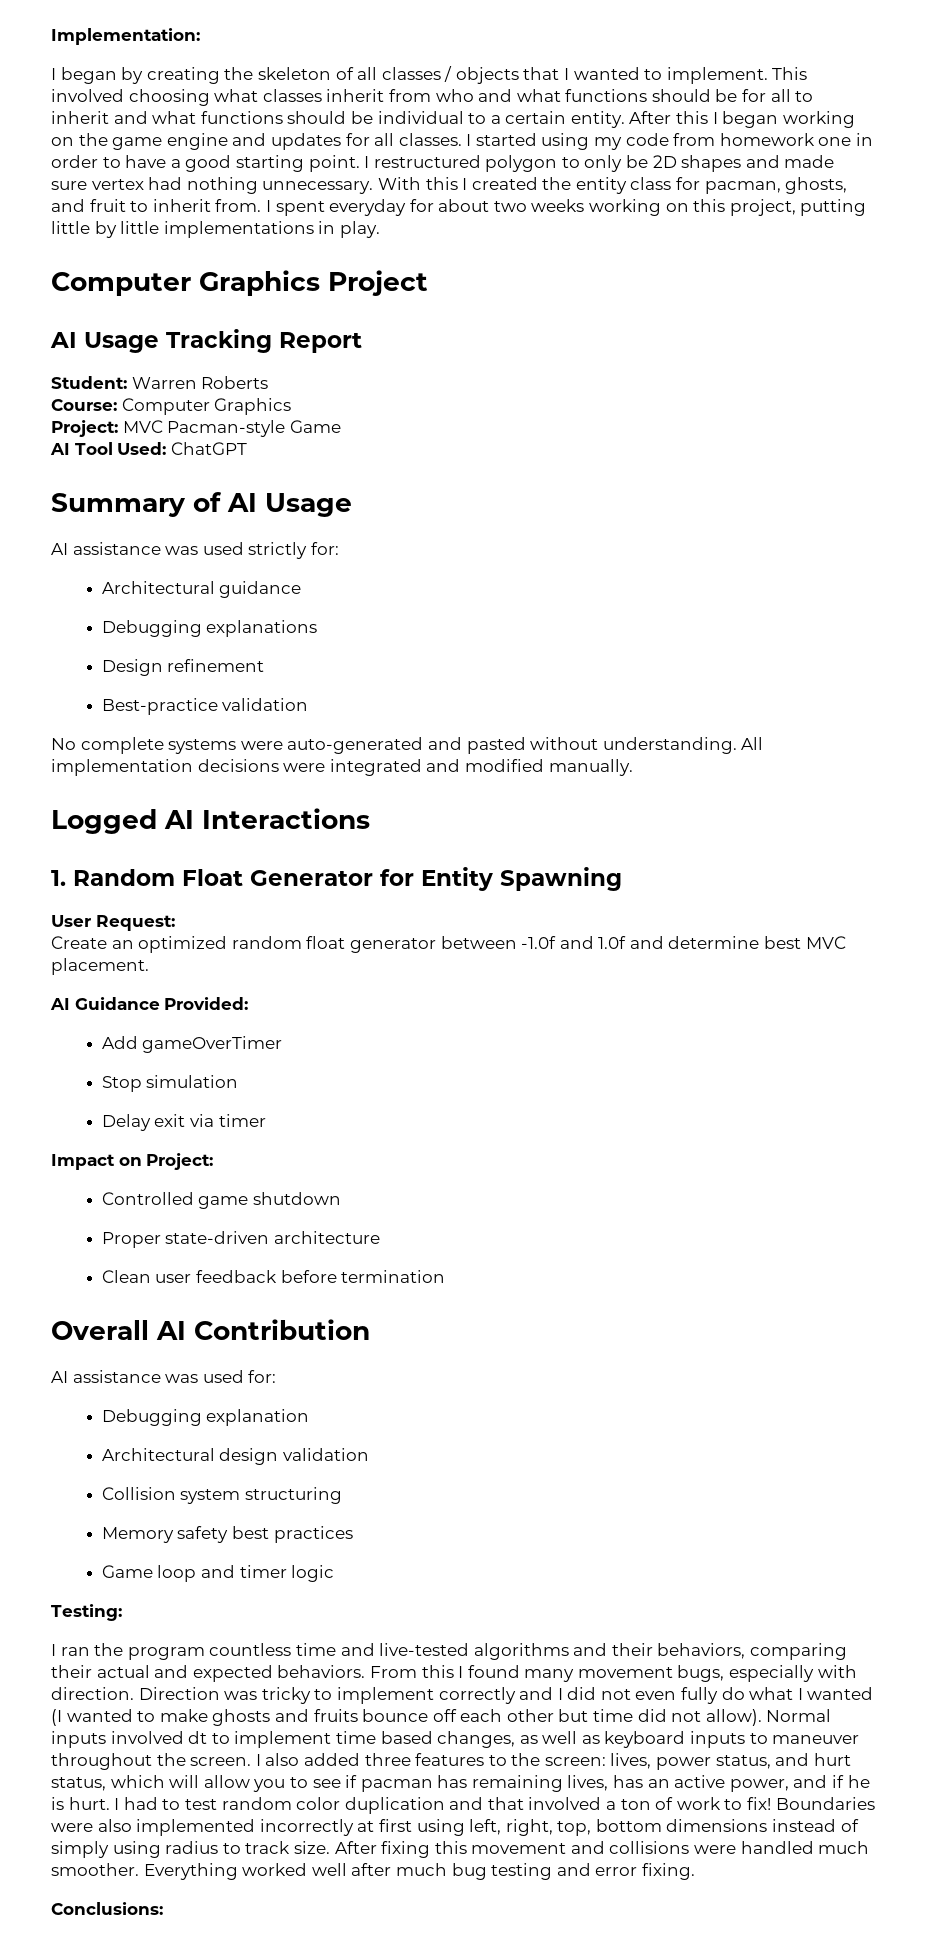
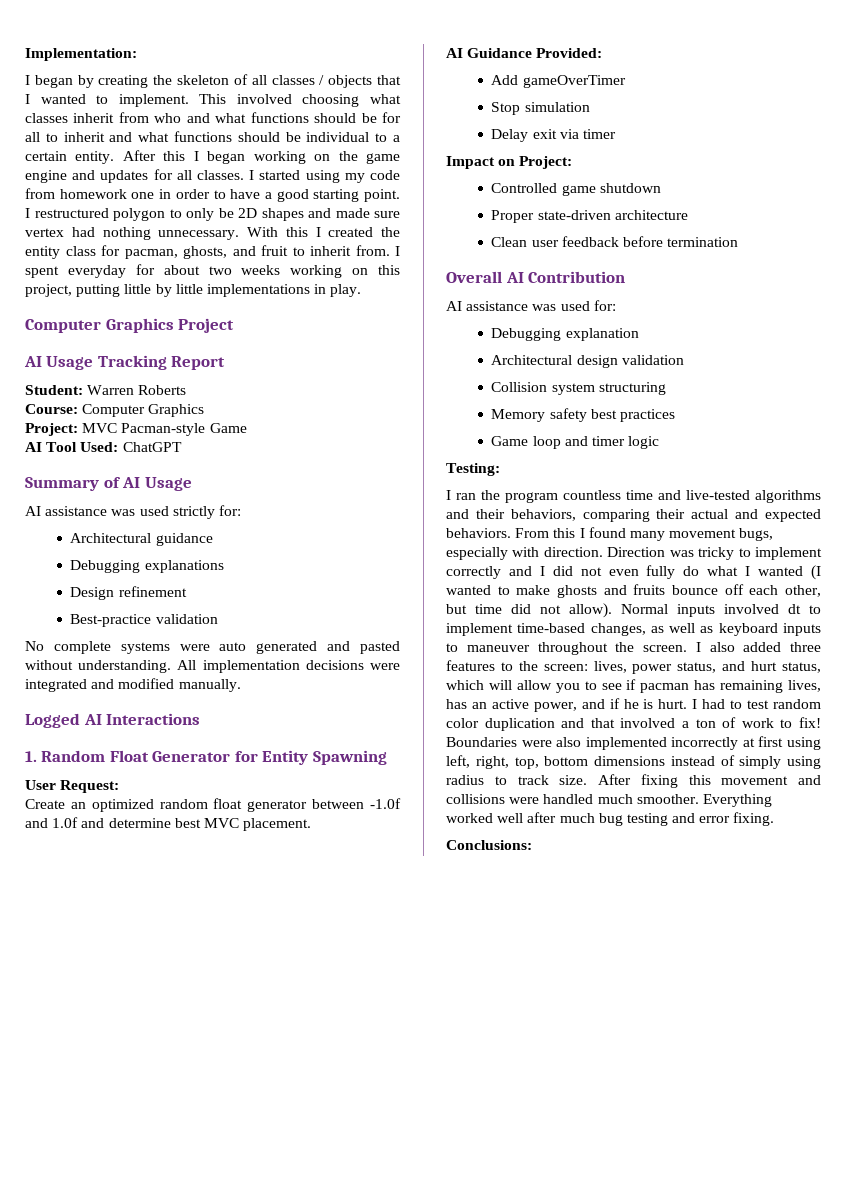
- No complete systems were auto-generated and pasted without understanding.
+ No complete systems were auto generated and pasted without understanding.
- Direction was tricky to implement correctly and I did not even fully do what I wanted (I wanted to make ghosts and fruits bounce off each other but time did not allow).
+ Direction was tricky to implement correctly and I did not even fully do what I wanted (I wanted to make ghosts and fruits bounce off each other, but time did not allow).
- Normal inputs involved dt to implement time based changes, as well as keyboard inputs to maneuver throughout the screen.
+ Normal inputs involved dt to implement time-based changes, as well as keyboard inputs to maneuver throughout the screen.

